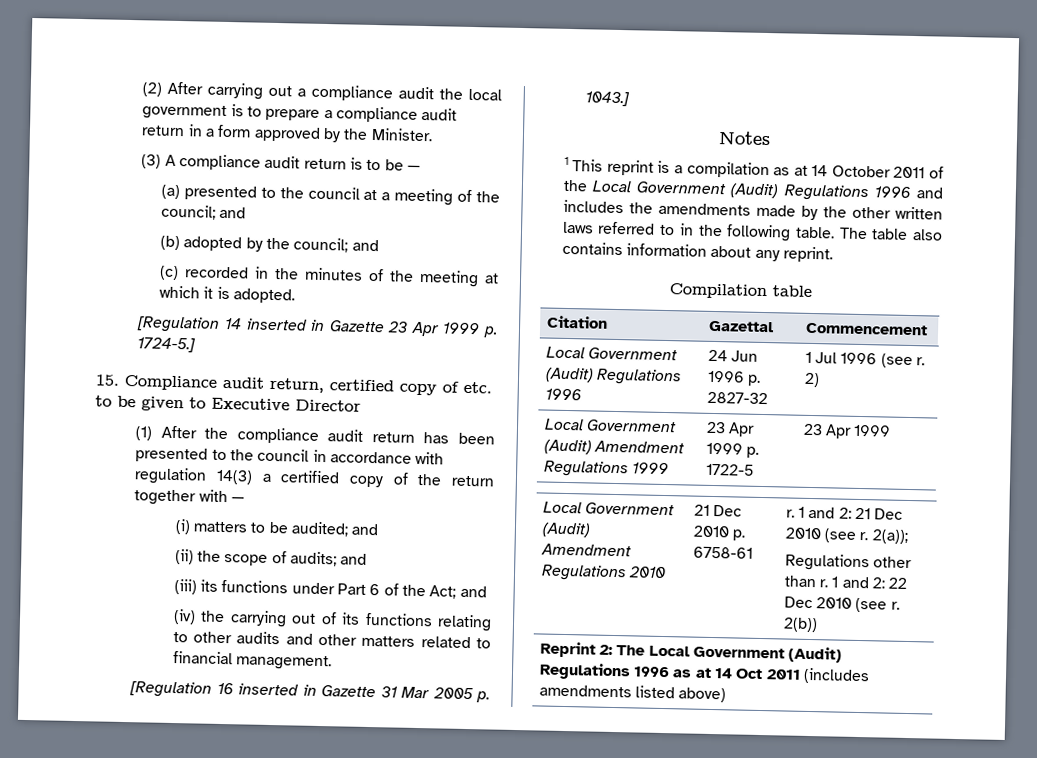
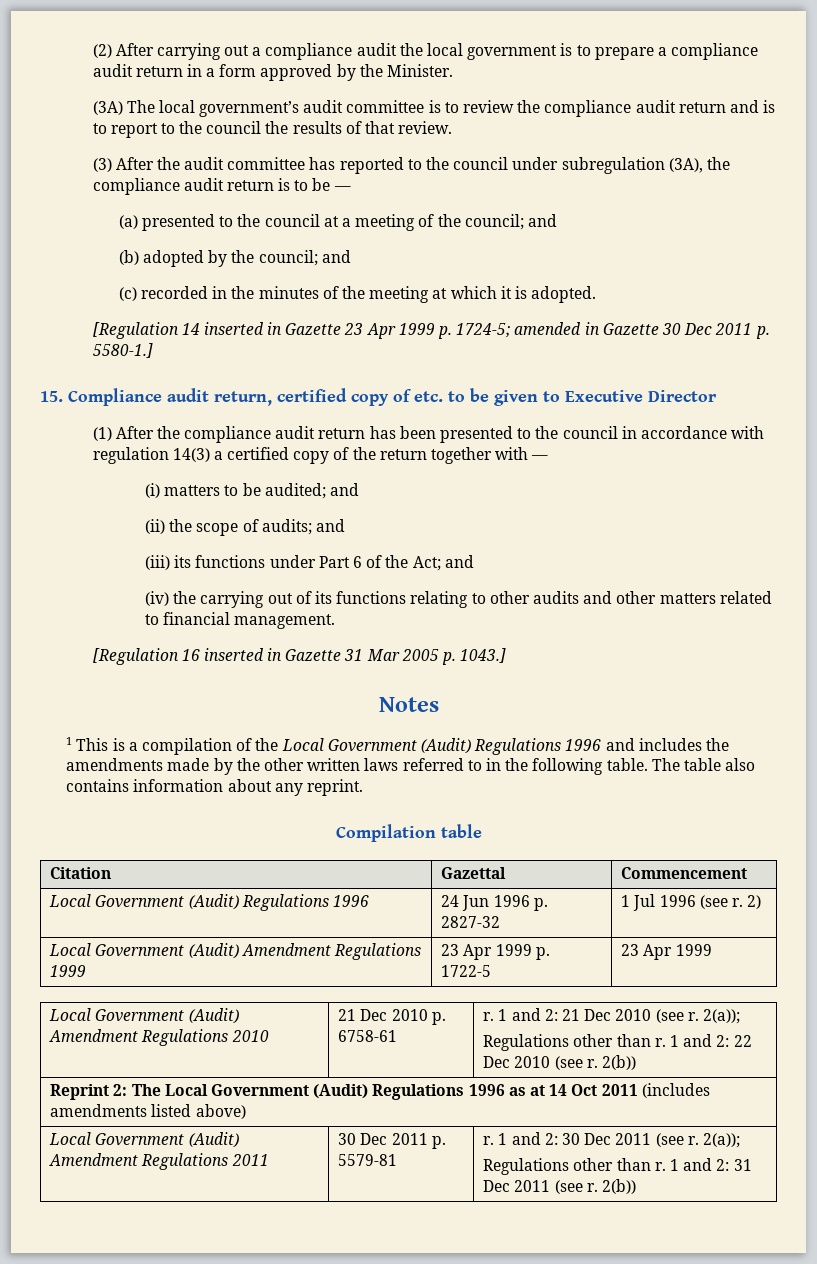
- (3) A compliance audit return is to be —
+ (3A) The local government’s audit committee is to review the compliance audit return and is to report to the council the results of that review.
+ (3) After the audit committee has reported to the council under subregulation (3A), the compliance audit return is to be —
- [Regulation 14 inserted in Gazette 23 Apr 1999 p. 1724-5.]
+ [Regulation 14 inserted in Gazette 23 Apr 1999 p. 1724-5; amended in Gazette 30 Dec 2011 p. 5580-1.]
- 1 This reprint is a compilation as at 14 October 2011 of the Local Government (Audit) Regulations 1996 and includes the amendments made by the other written laws referred to in the following table.
+ 1 This is a compilation of the Local Government (Audit) Regulations 1996 and includes the amendments made by the other written laws referred to in the following table.
+ Local Government (Audit) Amendment Regulations 2011 | 30 Dec 2011 p. 5579-81 | r. 1 and 2: 30 Dec 2011 (see r. 2(a));
+ Regulations other than r. 1 and 2: 31 Dec 2011 (see r. 2(b))

